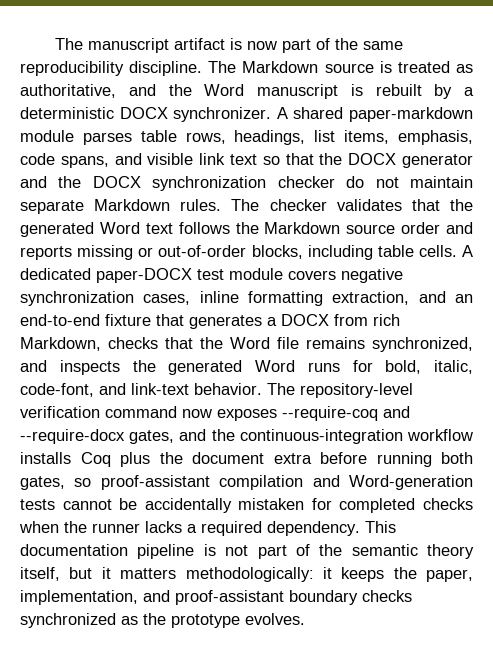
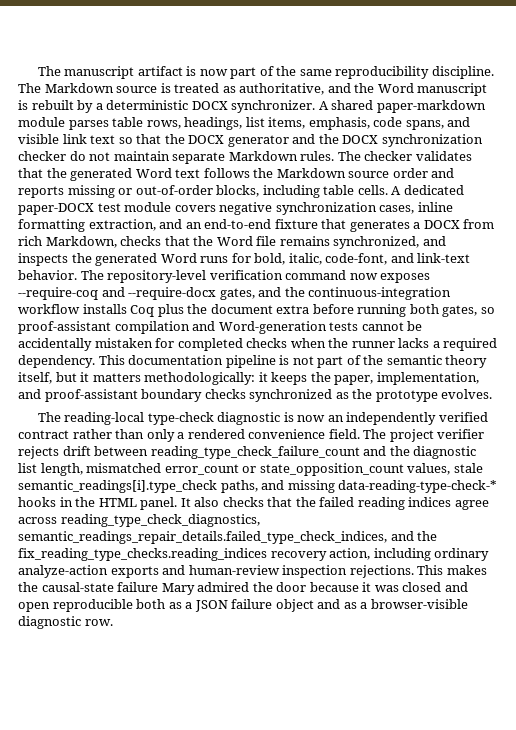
+ The reading-local type-check diagnostic is now an independently verified contract rather than only a rendered convenience field. The project verifier rejects drift between reading_type_check_failure_count and the diagnostic list length, mismatched error_count or state_opposition_count values, stale semantic_readings[i].type_check paths, and missing data-reading-type-check-* hooks in the HTML panel. It also checks that the failed reading indices agree across reading_type_check_diagnostics, semantic_readings_repair_details.failed_type_check_indices, and the fix_reading_type_checks.reading_indices recovery action, including ordinary analyze-action exports and human-review inspection rejections. This makes the causal-state failure Mary admired the door because it was closed and open reproducible both as a JSON failure object and as a browser-visible diagnostic row.

